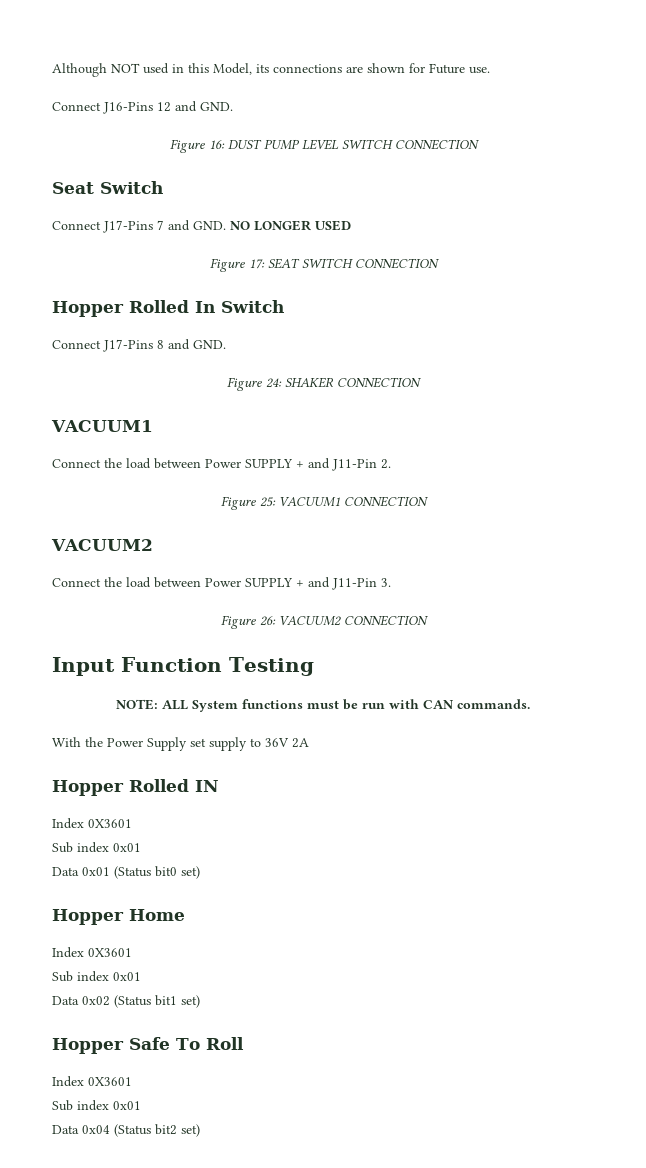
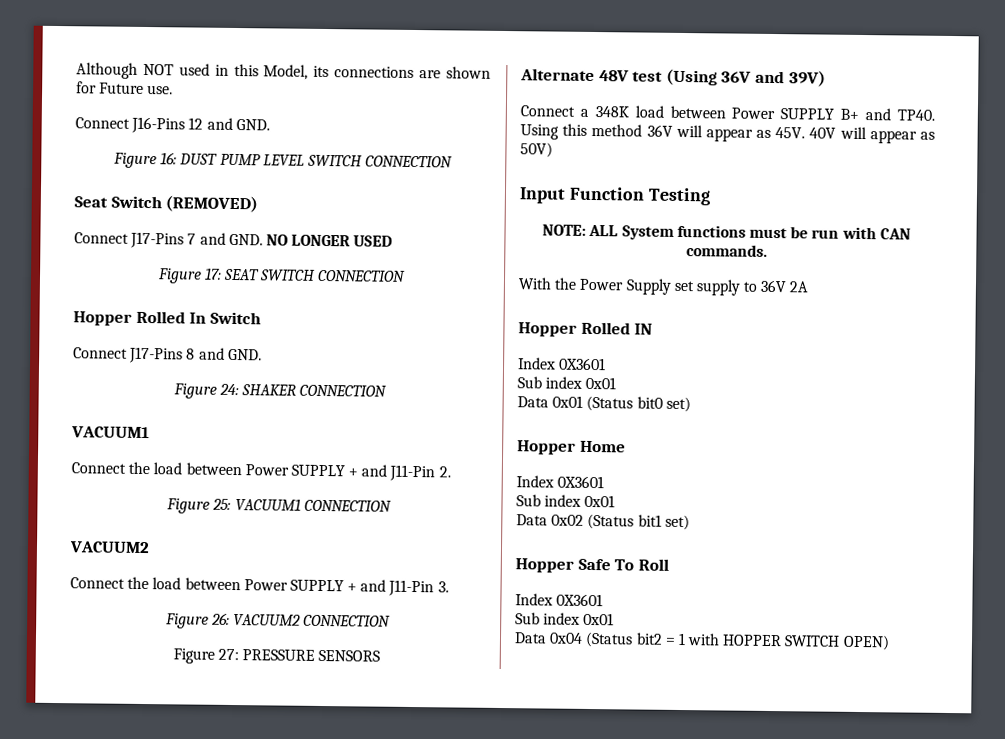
- Seat Switch
+ Seat Switch (REMOVED)
+ Figure 27: PRESSURE SENSORS
+ Alternate 48V test (Using 36V and 39V)
+ Connect a 348K load between Power SUPPLY B+ and TP40. Using this method 36V will appear as 45V. 40V will appear as 50V)
- Data 0x04 (Status bit2 set)
+ Data 0x04 (Status bit2 = 1 with HOPPER SWITCH OPEN)

